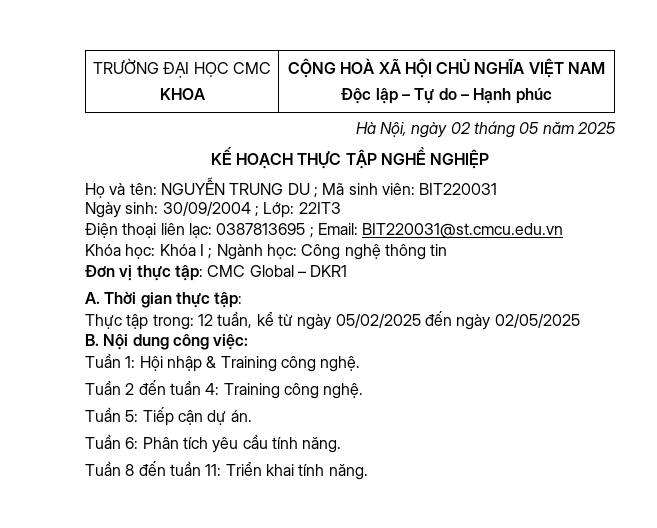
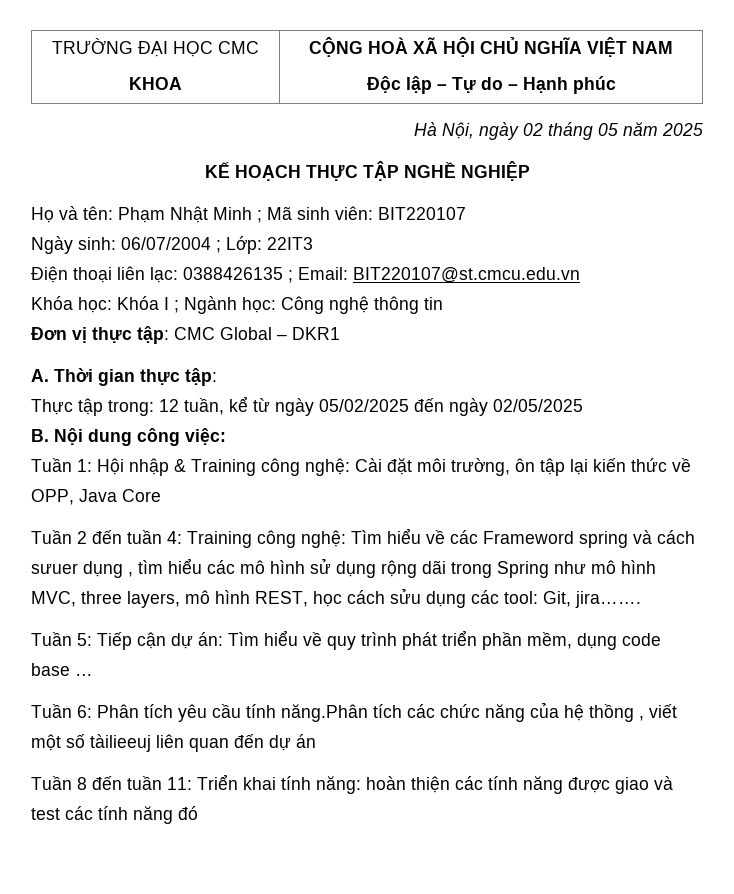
- Họ và tên: NGUYỄN TRUNG DU ; Mã sinh viên: BIT220031
+ Họ và tên: Phạm Nhật Minh ; Mã sinh viên: BIT220107
- Ngày sinh: 30/09/2004 ; Lớp: 22IT3
+ Ngày sinh: 06/07/2004 ; Lớp: 22IT3
- Điện thoại liên lạc: 0387813695 ; Email: BIT220031@st.cmcu.edu.vn
+ Điện thoại liên lạc: 0388426135 ; Email: BIT220107@st.cmcu.edu.vn
- Tuần 1: Hội nhập & Training công nghệ.
+ Tuần 1: Hội nhập & Training công nghệ: Cài đặt môi trường, ôn tập lại kiến thức về OPP, Java Core
- Tuần 2 đến tuần 4: Training công nghệ.
+ Tuần 2 đến tuần 4: Training công nghệ: Tìm hiểu về các Frameword spring và cách sưuer dụng , tìm hiểu các mô hình sử dụng rộng dãi trong Spring như mô hình MVC, three layers, mô hình REST, học cách sửu dụng các tool: Git, jira…….
- Tuần 5: Tiếp cận dự án.
+ Tuần 5: Tiếp cận dự án: Tìm hiểu về quy trình phát triển phần mềm, dụng code base …
- Tuần 6: Phân tích yêu cầu tính năng.
+ Tuần 6: Phân tích yêu cầu tính năng.Phân tích các chức năng của hệ thồng , viết một số tàilieeuj liên quan đến dự án
- Tuần 8 đến tuần 11: Triển khai tính năng.
+ Tuần 8 đến tuần 11: Triển khai tính năng: hoàn thiện các tính năng được giao và test các tính năng đó

